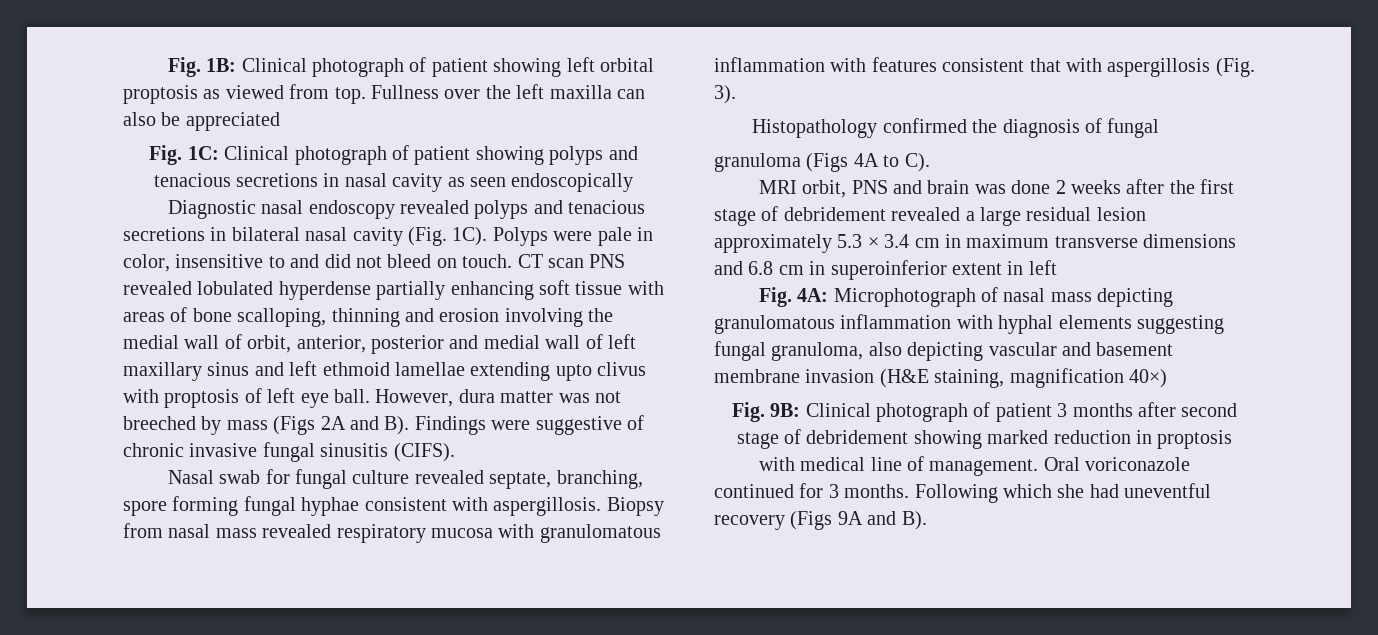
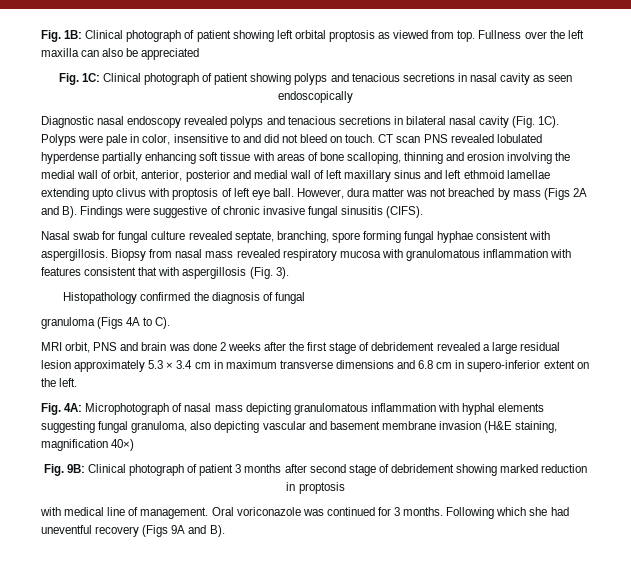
- However, dura matter was not breeched by mass (Figs 2A and B). Findings were suggestive of chronic invasive fungal sinusitis (CIFS).
+ However, dura matter was not breached by mass (Figs 2A and B). Findings were suggestive of chronic invasive fungal sinusitis (CIFS).
- MRI orbit, PNS and brain was done 2 weeks after the first stage of debridement revealed a large residual lesion approximately 5.3 × 3.4 cm in maximum transverse dimensions and 6.8 cm in superoinferior extent in left
+ MRI orbit, PNS and brain was done 2 weeks after the first stage of debridement revealed a large residual lesion approximately 5.3 × 3.4 cm in maximum transverse dimensions and 6.8 cm in supero-inferior extent on the left.
- Oral voriconazole continued for 3 months.
+ Oral voriconazole was continued for 3 months.

